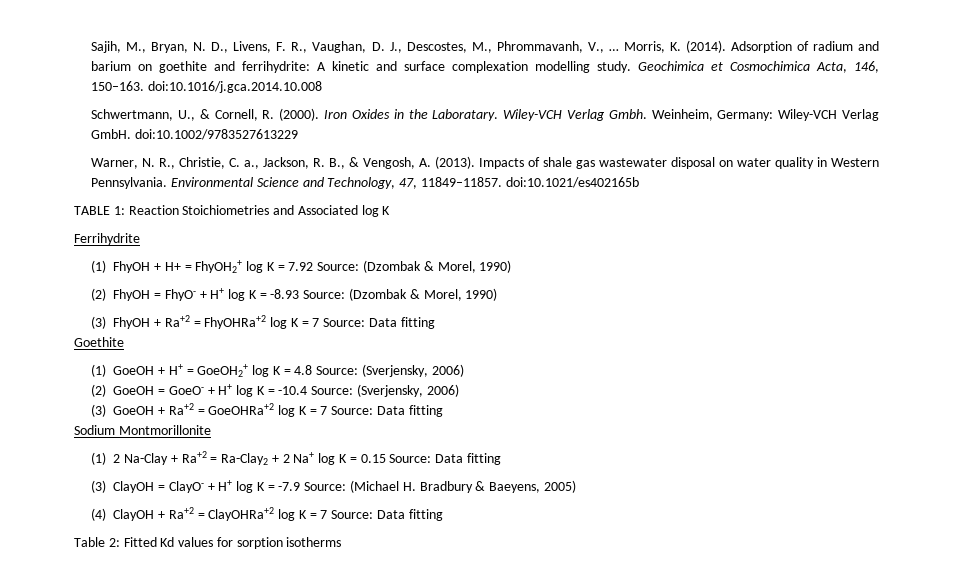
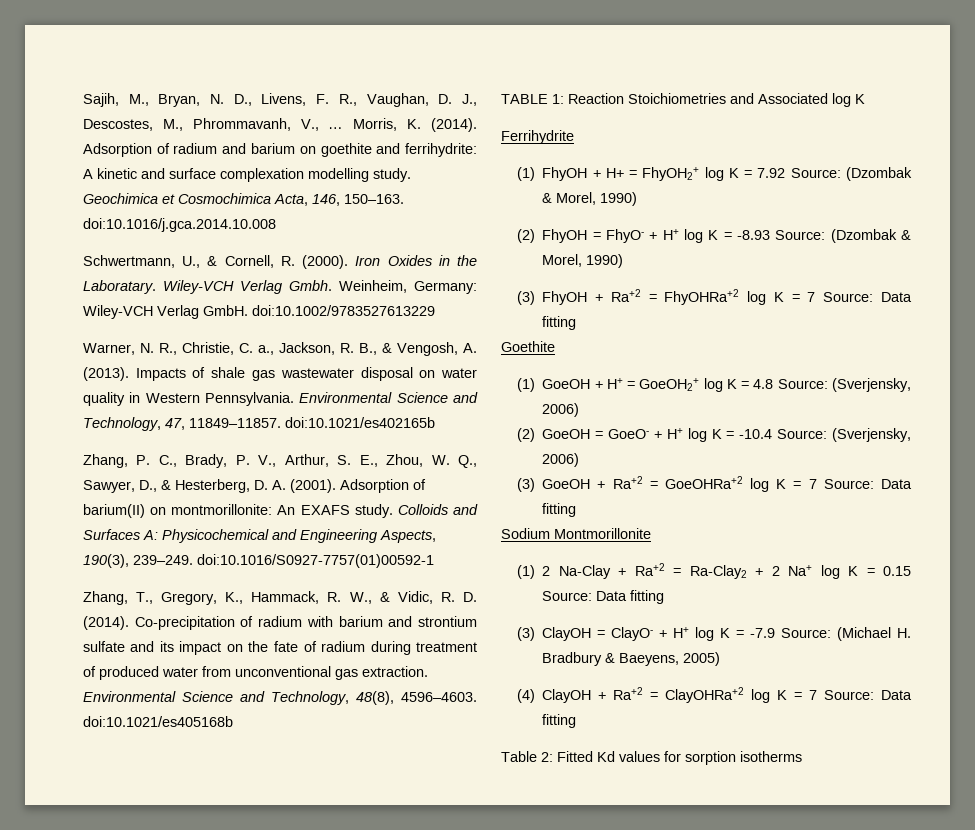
+ Zhang, P. C., Brady, P. V., Arthur, S. E., Zhou, W. Q., Sawyer, D., & Hesterberg, D. A. (2001). Adsorption of barium(II) on montmorillonite: An EXAFS study. Colloids and Surfaces A: Physicochemical and Engineering Aspects, 190(3), 239–249. doi:10.1016/S0927-7757(01)00592-1
+ Zhang, T., Gregory, K., Hammack, R. W., & Vidic, R. D. (2014). Co-precipitation of radium with barium and strontium sulfate and its impact on the fate of radium during treatment of produced water from unconventional gas extraction. Environmental Science and Technology, 48(8), 4596–4603. doi:10.1021/es405168b

